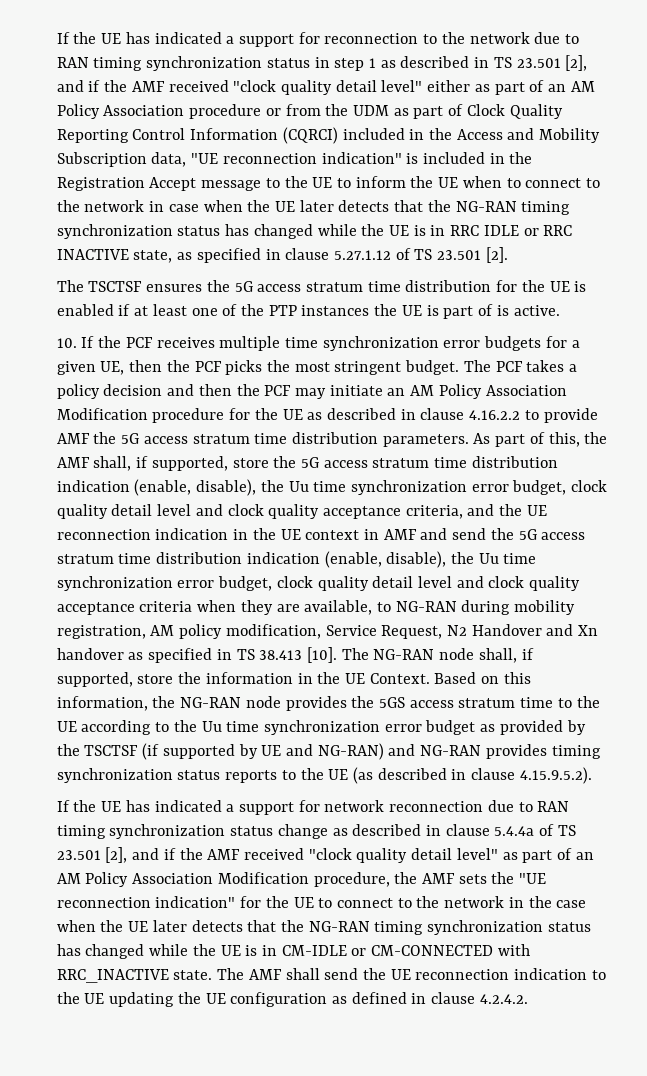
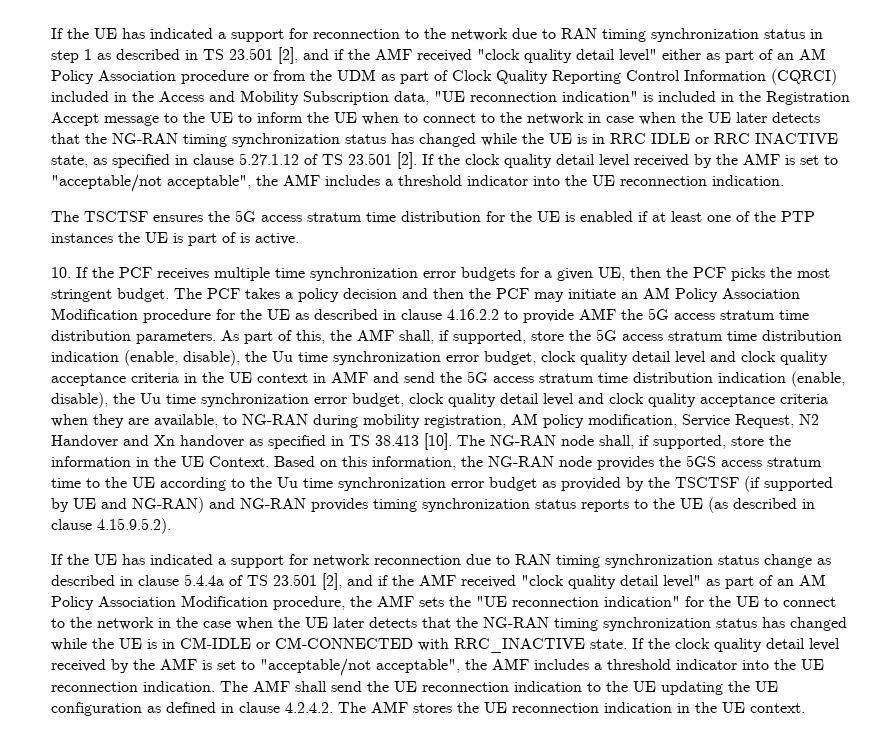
- If the UE has indicated a support for reconnection to the network due to RAN timing synchronization status in step 1 as described in TS 23.501 [2], and if the AMF received "clock quality detail level" either as part of an AM Policy Association procedure or from the UDM as part of Clock Quality Reporting Control Information (CQRCI) included in the Access and Mobility Subscription data, "UE reconnection indication" is included in the Registration Accept message to the UE to inform the UE when to connect to the network in case when the UE later detects that the NG-RAN timing synchronization status has changed while the UE is in RRC IDLE or RRC INACTIVE state, as specified in clause 5.27.1.12 of TS 23.501 [2].
+ If the UE has indicated a support for reconnection to the network due to RAN timing synchronization status in step 1 as described in TS 23.501 [2], and if the AMF received "clock quality detail level" either as part of an AM Policy Association procedure or from the UDM as part of Clock Quality Reporting Control Information (CQRCI) included in the Access and Mobility Subscription data, "UE reconnection indication" is included in the Registration Accept message to the UE to inform the UE when to connect to the network in case when the UE later detects that the NG-RAN timing synchronization status has changed while the UE is in RRC IDLE or RRC INACTIVE state, as specified in clause 5.27.1.12 of TS 23.501 [2]. If the clock quality detail level received by the AMF is set to "acceptable/not acceptable", the AMF includes a threshold indicator into the UE reconnection indication.
- As part of this, the AMF shall, if supported, store the 5G access stratum time distribution indication (enable, disable), the Uu time synchronization error budget, clock quality detail level and clock quality acceptance criteria, and the UE reconnection indication in the UE context in AMF and send the 5G access stratum time distribution indication (enable, disable), the Uu time synchronization error budget, clock quality detail level and clock quality acceptance criteria when they are available, to NG-RAN during mobility registration, AM policy modification, Service Request, N2 Handover and Xn handover as specified in TS 38.413 [10].
+ As part of this, the AMF shall, if supported, store the 5G access stratum time distribution indication (enable, disable), the Uu time synchronization error budget, clock quality detail level and clock quality acceptance criteria in the UE context in AMF and send the 5G access stratum time distribution indication (enable, disable), the Uu time synchronization error budget, clock quality detail level and clock quality acceptance criteria when they are available, to NG-RAN during mobility registration, AM policy modification, Service Request, N2 Handover and Xn handover as specified in TS 38.413 [10].
- If the UE has indicated a support for network reconnection due to RAN timing synchronization status change as described in clause 5.4.4a of TS 23.501 [2], and if the AMF received "clock quality detail level" as part of an AM Policy Association Modification procedure, the AMF sets the "UE reconnection indication" for the UE to connect to the network in the case when the UE later detects that the NG-RAN timing synchronization status has changed while the UE is in CM-IDLE or CM-CONNECTED with RRC_INACTIVE state.
+ If the UE has indicated a support for network reconnection due to RAN timing synchronization status change as described in clause 5.4.4a of TS 23.501 [2], and if the AMF received "clock quality detail level" as part of an AM Policy Association Modification procedure, the AMF sets the "UE reconnection indication" for the UE to connect to the network in the case when the UE later detects that the NG-RAN timing synchronization status has changed while the UE is in CM-IDLE or CM-CONNECTED with RRC_INACTIVE state. If the clock quality detail level received by the AMF is set to "acceptable/not acceptable", the AMF includes a threshold indicator into the UE reconnection indication.
- The AMF shall send the UE reconnection indication to the UE updating the UE configuration as defined in clause 4.2.4.2.
+ The AMF shall send the UE reconnection indication to the UE updating the UE configuration as defined in clause 4.2.4.2. The AMF stores the UE reconnection indication in the UE context.

